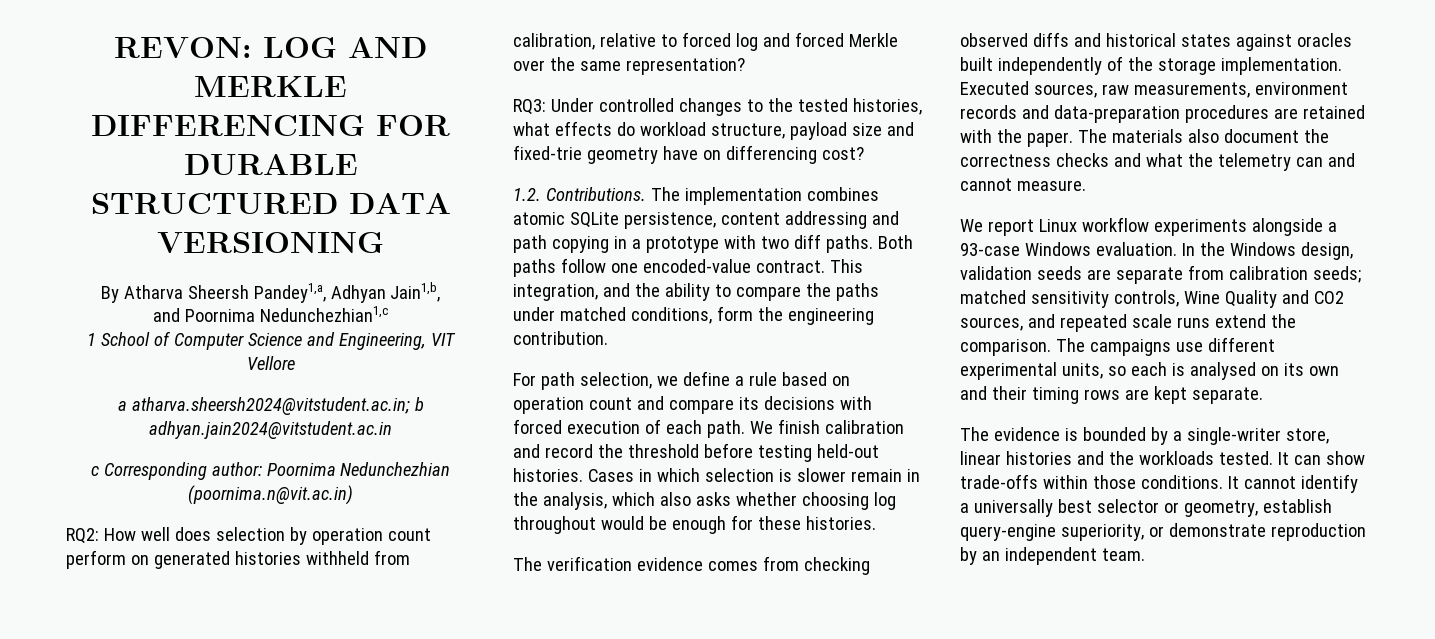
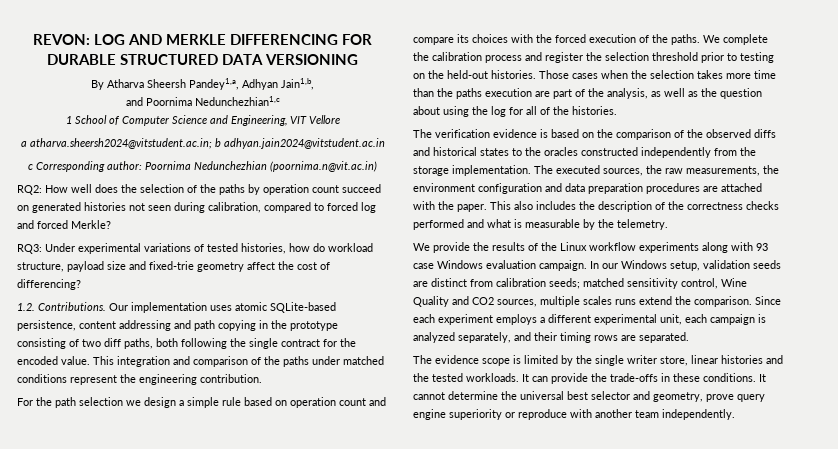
- RQ2: How well does selection by operation count perform on generated histories withheld from calibration, relative to forced log and forced Merkle over the same representation?
- RQ3: Under controlled changes to the tested histories, what effects do workload structure, payload size and fixed-trie geometry have on differencing cost?
- 1.2. Contributions. The implementation combines atomic SQLite persistence, content addressing and path copying in a prototype with two diff paths. Both paths follow one encoded-value contract. This integration, and the ability to compare the paths under matched conditions, form the engineering contribution.
+ RQ2: How well does the selection of the paths by operation count succeed on generated histories not seen during calibration, compared to forced log and forced Merkle?
+ RQ3: Under experimental variations of tested histories, how do workload structure, payload size and fixed-trie geometry affect the cost of differencing?
+ 1.2. Contributions. Our implementation uses atomic SQLite-based persistence, content addressing and path copying in the prototype consisting of two diff paths, both following the single contract for the encoded value. This integration and comparison of the paths under matched conditions represent the engineering contribution.
- For path selection, we define a rule based on operation count and compare its decisions with forced execution of each path. We finish calibration and record the threshold before testing held-out histories. Cases in which selection is slower remain in the analysis, which also asks whether choosing log throughout would be enough for these histories.
- The verification evidence comes from checking observed diffs and historical states against oracles built independently of the storage implementation. Executed sources, raw measurements, environment records and data-preparation procedures are retained with the paper.
+ For the path selection we design a simple rule based on operation count and compare its choices with the forced execution of the paths. We complete the calibration process and register the selection threshold prior to testing on the held-out histories. Those cases when the selection takes more time than the paths execution are part of the analysis, as well as the question about using the log for all of the histories.
+ The verification evidence is based on the comparison of the observed diffs and historical states to the oracles constructed independently from the storage implementation. The executed sources, the raw measurements, the environment configuration and data preparation procedures are attached with the paper.
- The materials also document the correctness checks and what the telemetry can and cannot measure.
- We report Linux workflow experiments alongside a 93-case Windows evaluation. In the Windows design, validation seeds are separate from calibration seeds; matched sensitivity controls, Wine Quality and CO2 sources, and repeated scale runs extend the comparison.
+ This also includes the description of the correctness checks performed and what is measurable by the telemetry.
+ We provide the results of the Linux workflow experiments along with 93 case Windows evaluation campaign. In our Windows setup, validation seeds are distinct from calibration seeds; matched sensitivity control, Wine Quality and CO2 sources, multiple scales runs extend the comparison.
- The campaigns use different experimental units, so each is analysed on its own and their timing rows are kept separate.
+ Since each experiment employs a different experimental unit, each campaign is analyzed separately, and their timing rows are separated.
- The evidence is bounded by a single-writer store, linear histories and the workloads tested. It can show trade-offs within those conditions. It cannot identify a universally best selector or geometry, establish query-engine superiority, or demonstrate reproduction by an independent team.
+ The evidence scope is limited by the single writer store, linear histories and the tested workloads. It can provide the trade-offs in these conditions. It cannot determine the universal best selector and geometry, prove query engine superiority or reproduce with another team independently.

